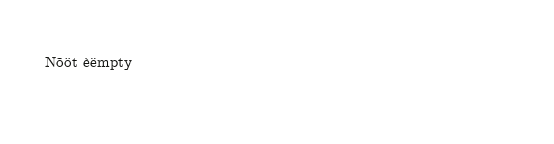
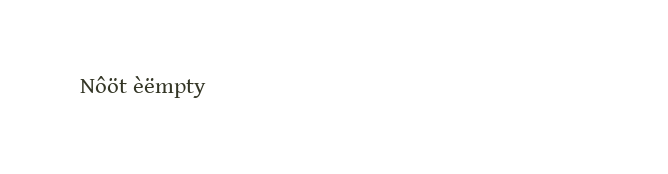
- Nõöt èëmpty
+ Nôöt èëmpty

